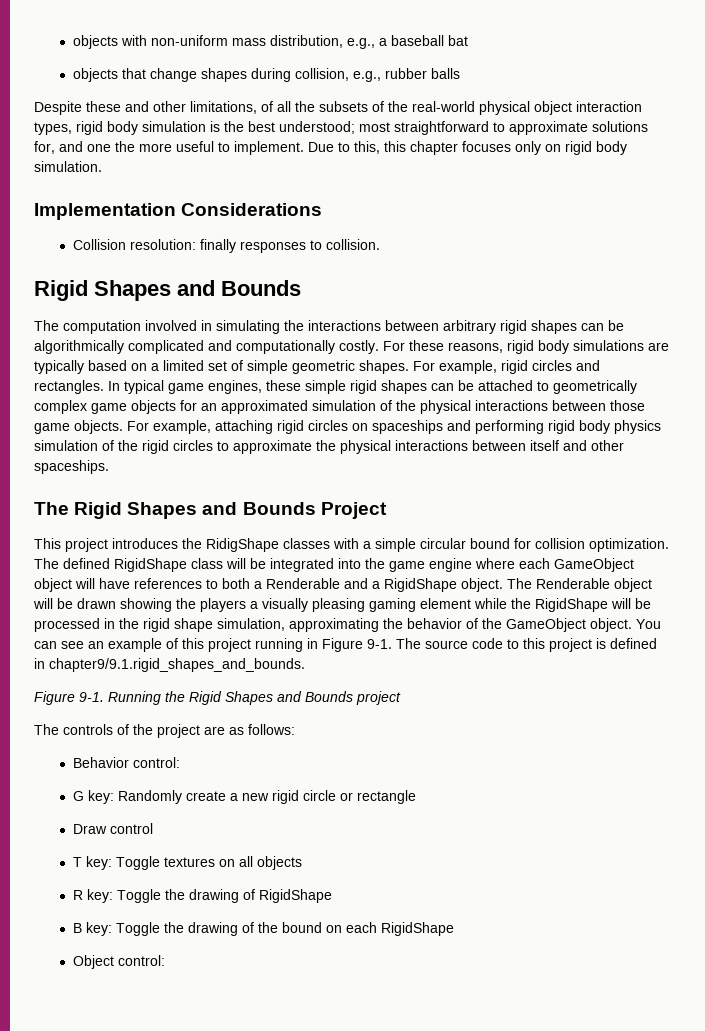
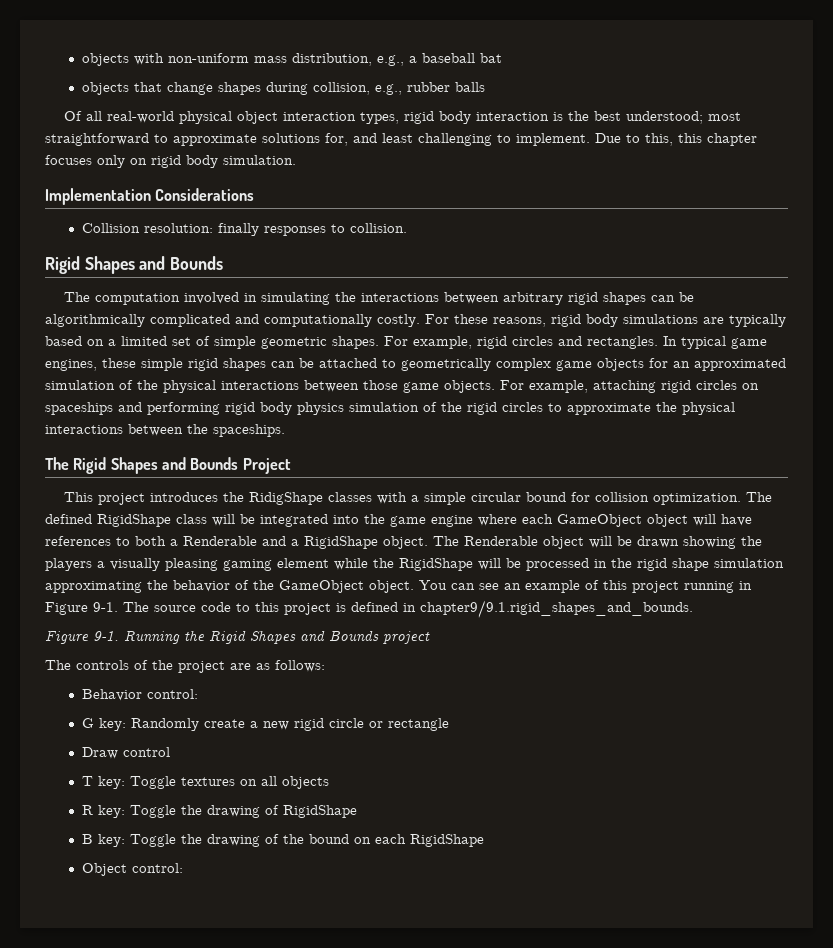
- Despite these and other limitations, of all the subsets of the real-world physical object interaction types, rigid body simulation is the best understood; most straightforward to approximate solutions for, and one the more useful to implement.
+ Of all real-world physical object interaction types, rigid body interaction is the best understood; most straightforward to approximate solutions for, and least challenging to implement.
- For example, attaching rigid circles on spaceships and performing rigid body physics simulation of the rigid circles to approximate the physical interactions between itself and other spaceships.
+ For example, attaching rigid circles on spaceships and performing rigid body physics simulation of the rigid circles to approximate the physical interactions between the spaceships.
- The Renderable object will be drawn showing the players a visually pleasing gaming element while the RigidShape will be processed in the rigid shape simulation, approximating the behavior of the GameObject object.
+ The Renderable object will be drawn showing the players a visually pleasing gaming element while the RigidShape will be processed in the rigid shape simulation approximating the behavior of the GameObject object.

